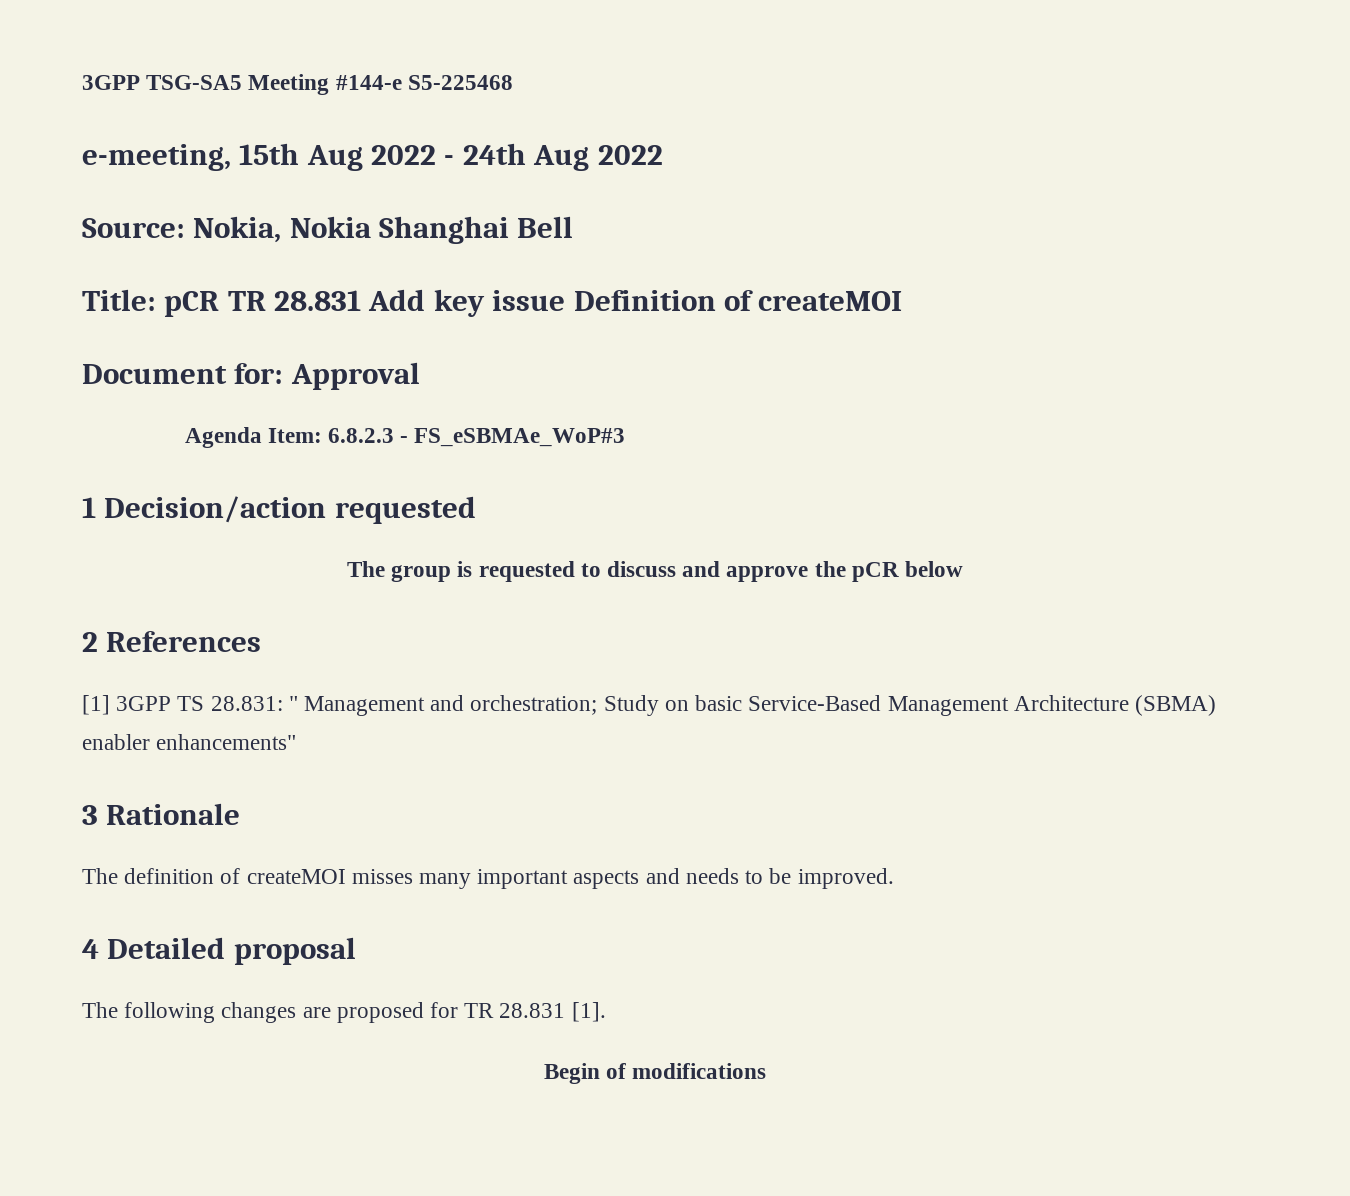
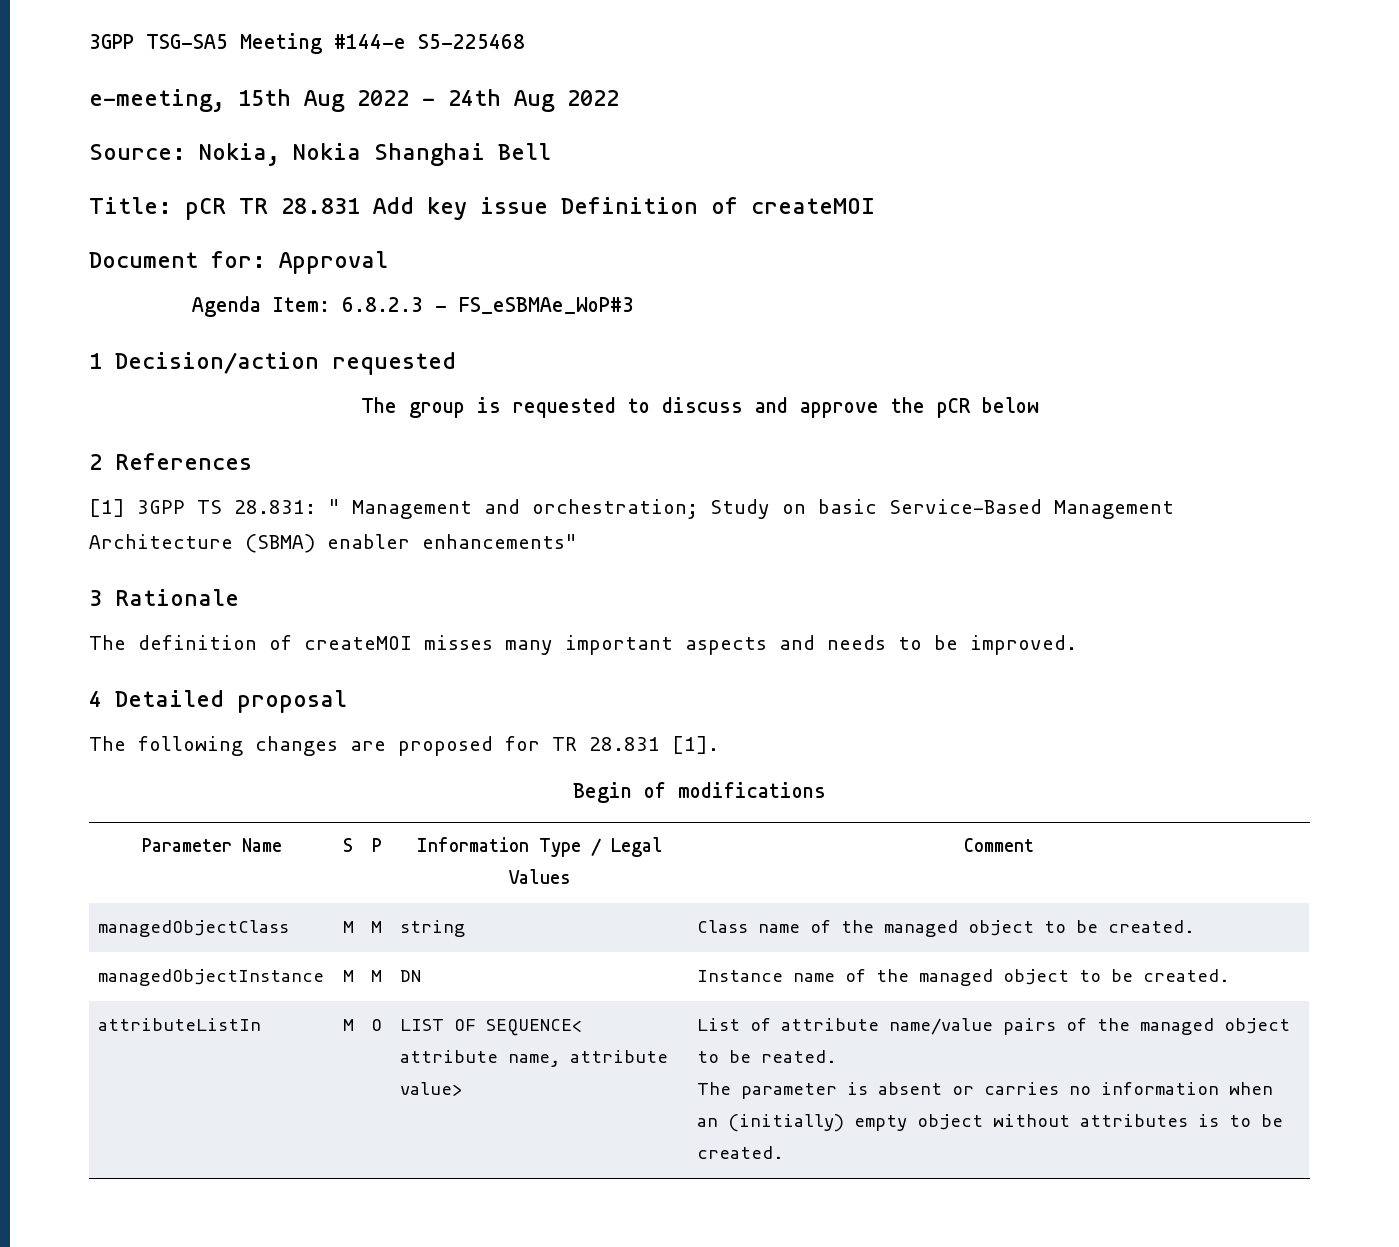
+ Parameter Name | S | P | Information Type / Legal Values | Comment
+ managedObjectClass | M | M | string | Class name of the managed object to be created.
+ managedObjectInstance | M | M | DN | Instance name of the managed object to be created.
+ attributeListIn | M | O | LIST OF SEQUENCE< attribute name, attribute value> | List of attribute name/value pairs of the managed object to be reated.
+ The parameter is absent or carries no information when an (initially) empty object without attributes is to be created.

